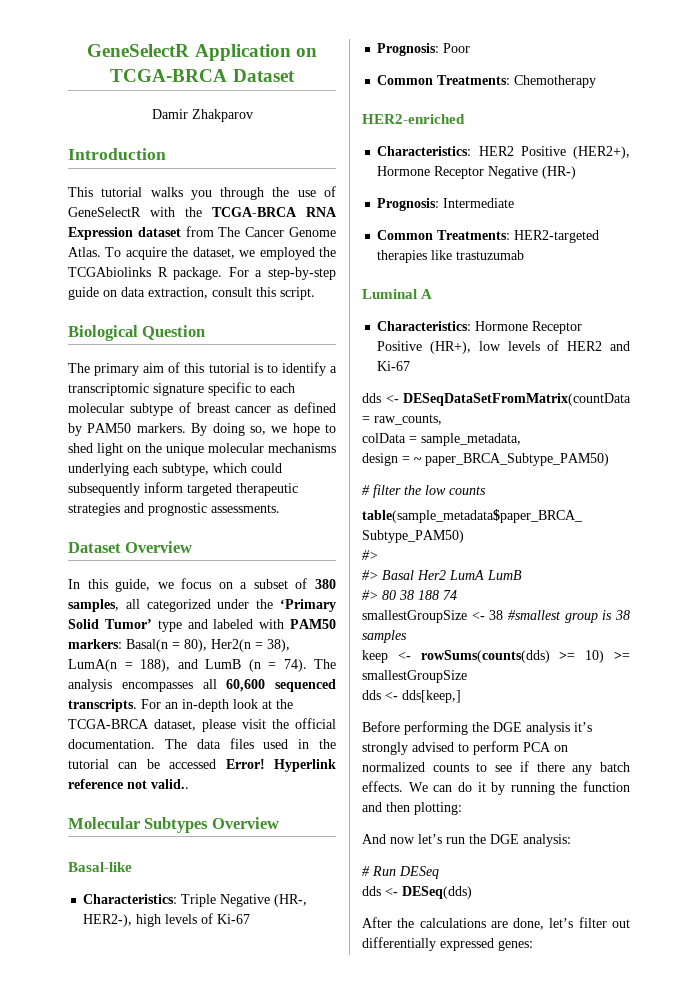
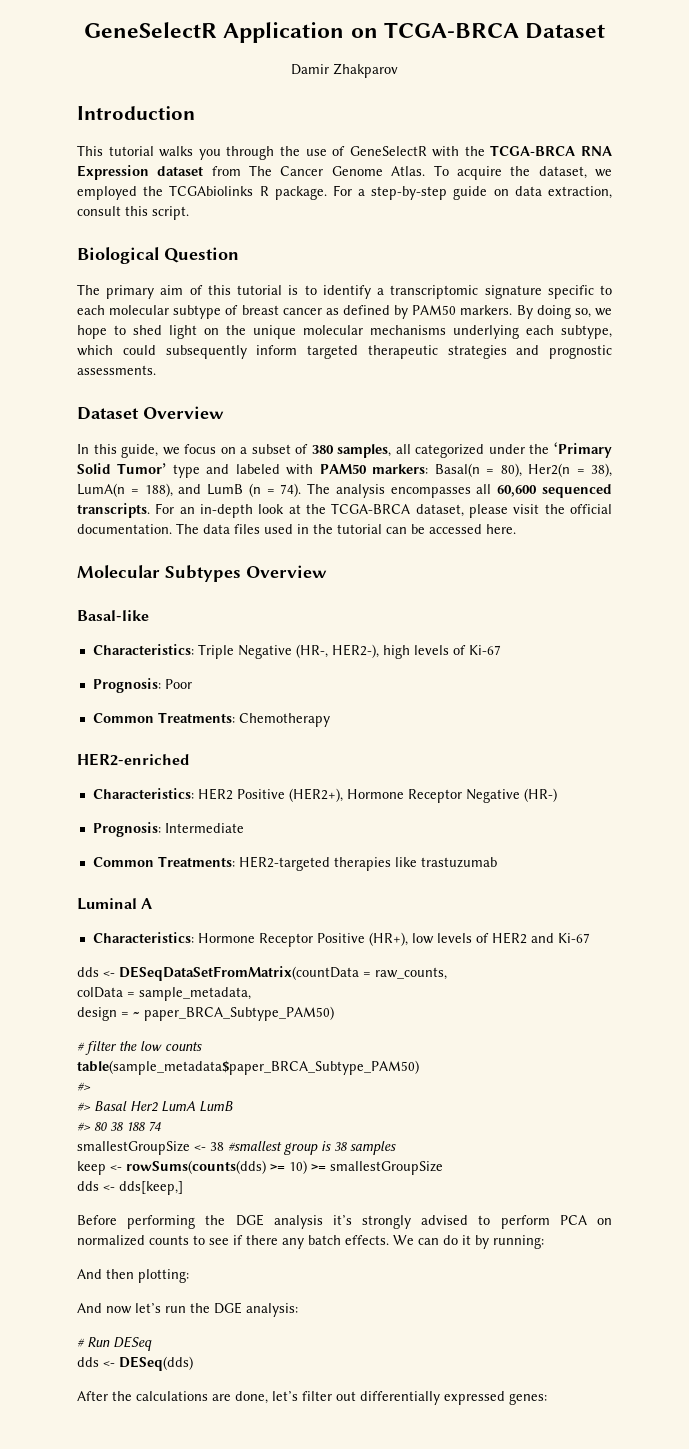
- The data files used in the tutorial can be accessed Error! Hyperlink reference not valid..
+ The data files used in the tutorial can be accessed here.
- We can do it by running the function and then plotting:
+ We can do it by running:
+ And then plotting:

